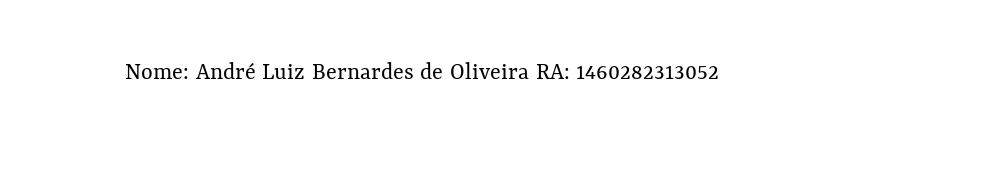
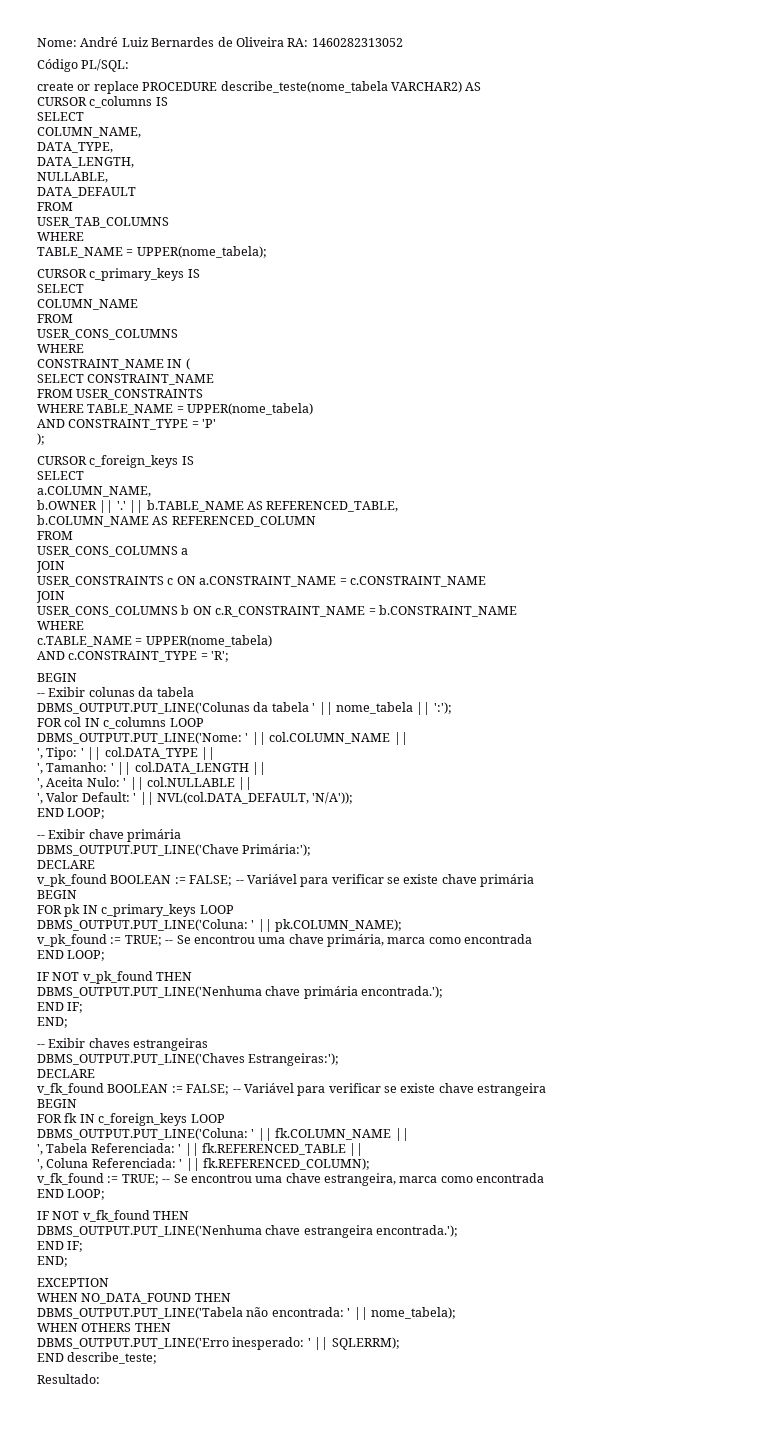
+ Código PL/SQL:
+ create or replace PROCEDURE describe_teste(nome_tabela VARCHAR2) AS
+ CURSOR c_columns IS
+ SELECT
+ COLUMN_NAME,
+ DATA_TYPE,
+ DATA_LENGTH,
+ NULLABLE,
+ DATA_DEFAULT
+ FROM
+ USER_TAB_COLUMNS
+ WHERE
+ TABLE_NAME = UPPER(nome_tabela);
+ CURSOR c_primary_keys IS
+ SELECT
+ COLUMN_NAME
+ FROM
+ USER_CONS_COLUMNS
+ WHERE
+ CONSTRAINT_NAME IN (
+ SELECT CONSTRAINT_NAME
+ FROM USER_CONSTRAINTS
+ WHERE TABLE_NAME = UPPER(nome_tabela)
+ AND CONSTRAINT_TYPE = 'P'
+ );
+ CURSOR c_foreign_keys IS
+ SELECT
+ a.COLUMN_NAME,
+ b.OWNER || '.' || b.TABLE_NAME AS REFERENCED_TABLE,
+ b.COLUMN_NAME AS REFERENCED_COLUMN
+ FROM
+ USER_CONS_COLUMNS a
+ JOIN
+ USER_CONSTRAINTS c ON a.CONSTRAINT_NAME = c.CONSTRAINT_NAME
+ JOIN
+ USER_CONS_COLUMNS b ON c.R_CONSTRAINT_NAME = b.CONSTRAINT_NAME
+ WHERE
+ c.TABLE_NAME = UPPER(nome_tabela)
+ AND c.CONSTRAINT_TYPE = 'R';
+ BEGIN
+ -- Exibir colunas da tabela
+ DBMS_OUTPUT.PUT_LINE('Colunas da tabela ' || nome_tabela || ':');
+ FOR col IN c_columns LOOP
+ DBMS_OUTPUT.PUT_LINE('Nome: ' || col.COLUMN_NAME ||
+ ', Tipo: ' || col.DATA_TYPE ||
+ ', Tamanho: ' || col.DATA_LENGTH ||
+ ', Aceita Nulo: ' || col.NULLABLE ||
+ ', Valor Default: ' || NVL(col.DATA_DEFAULT, 'N/A'));
+ END LOOP;
+ -- Exibir chave primária
+ DBMS_OUTPUT.PUT_LINE('Chave Primária:');
+ DECLARE
+ v_pk_found BOOLEAN := FALSE; -- Variável para verificar se existe chave primária
+ BEGIN
+ FOR pk IN c_primary_keys LOOP
+ DBMS_OUTPUT.PUT_LINE('Coluna: ' || pk.COLUMN_NAME);
+ v_pk_found := TRUE; -- Se encontrou uma chave primária, marca como encontrada
+ END LOOP;
+ IF NOT v_pk_found THEN
+ DBMS_OUTPUT.PUT_LINE('Nenhuma chave primária encontrada.');
+ END IF;
+ END;
+ -- Exibir chaves estrangeiras
+ DBMS_OUTPUT.PUT_LINE('Chaves Estrangeiras:');
+ DECLARE
+ v_fk_found BOOLEAN := FALSE; -- Variável para verificar se existe chave estrangeira
+ BEGIN
+ FOR fk IN c_foreign_keys LOOP
+ DBMS_OUTPUT.PUT_LINE('Coluna: ' || fk.COLUMN_NAME ||
+ ', Tabela Referenciada: ' || fk.REFERENCED_TABLE ||
+ ', Coluna Referenciada: ' || fk.REFERENCED_COLUMN);
+ v_fk_found := TRUE; -- Se encontrou uma chave estrangeira, marca como encontrada
+ END LOOP;
+ IF NOT v_fk_found THEN
+ DBMS_OUTPUT.PUT_LINE('Nenhuma chave estrangeira encontrada.');
+ END IF;
+ END;
+ EXCEPTION
+ WHEN NO_DATA_FOUND THEN
+ DBMS_OUTPUT.PUT_LINE('Tabela não encontrada: ' || nome_tabela);
+ WHEN OTHERS THEN
+ DBMS_OUTPUT.PUT_LINE('Erro inesperado: ' || SQLERRM);
+ END describe_teste;
+ Resultado:

